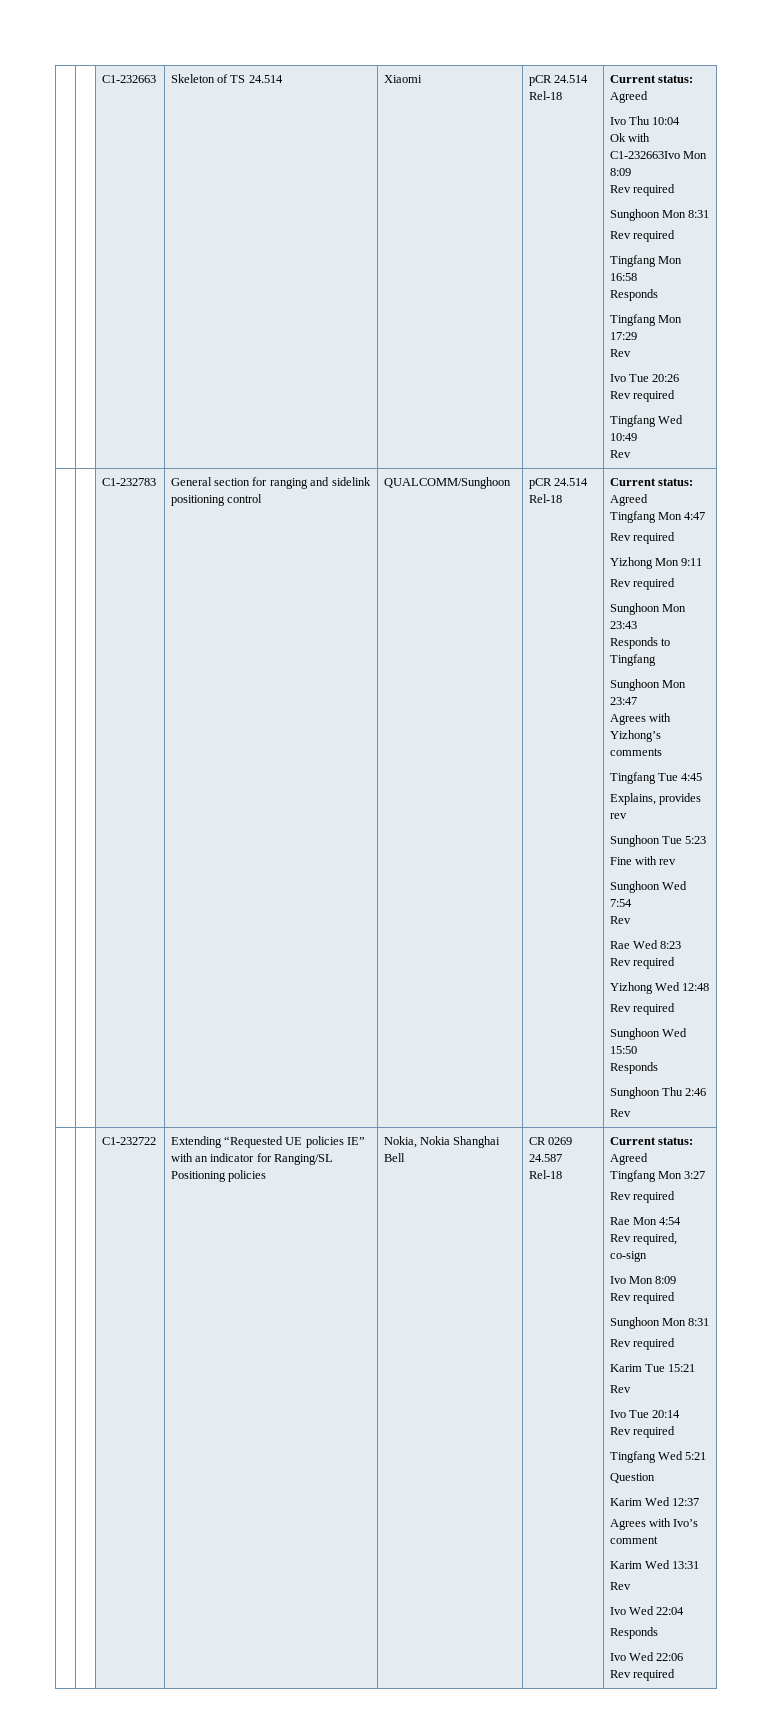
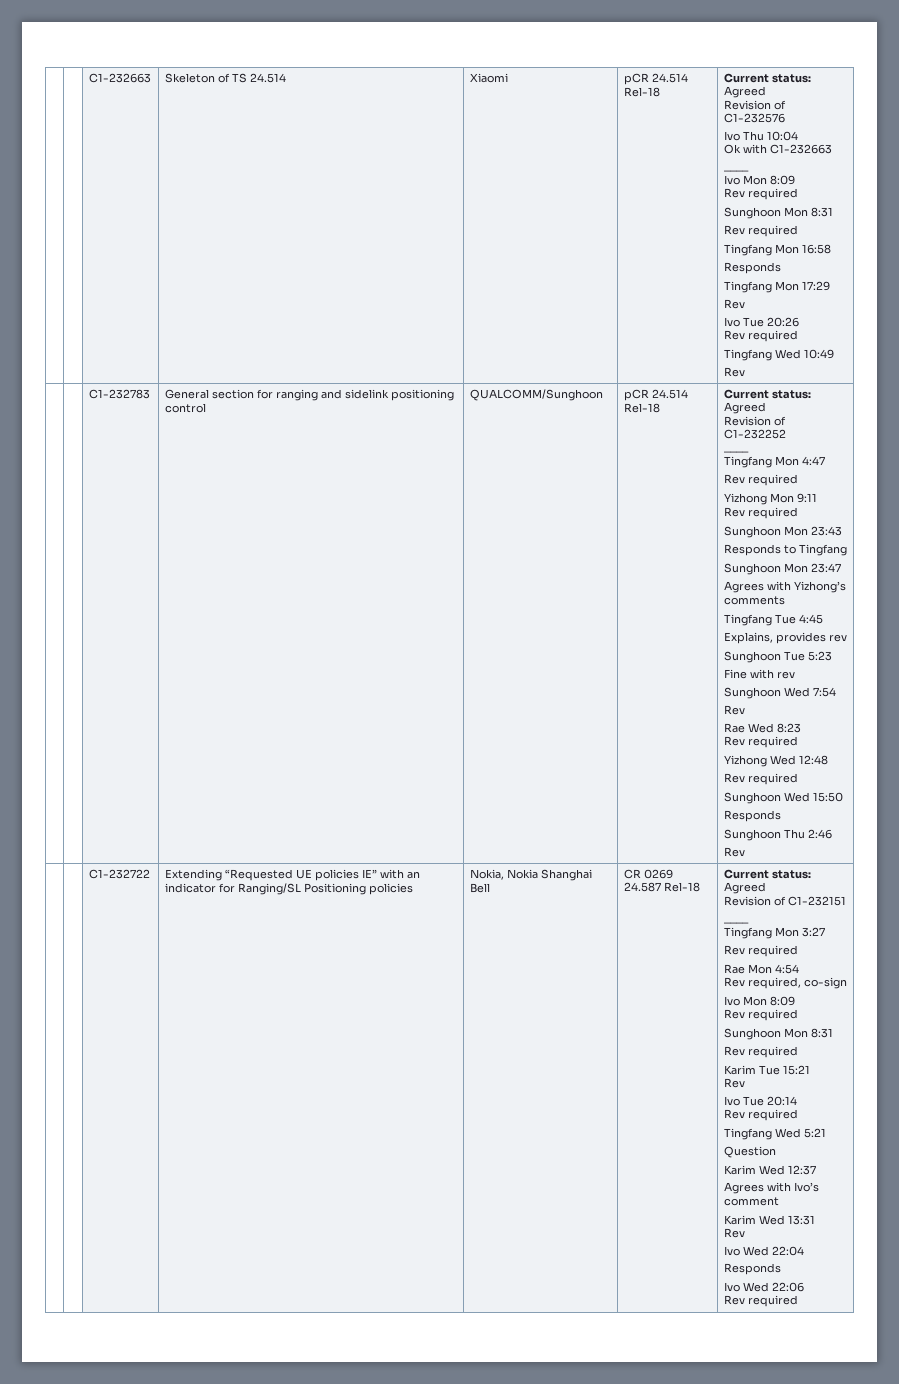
+ Revision of C1-232576
- Ok with C1-232663Ivo Mon 8:09
+ Ok with C1-232663
+ ____
+ Ivo Mon 8:09
+ Revision of C1-232252
+ ____
+ Revision of C1-232151
+ ____

